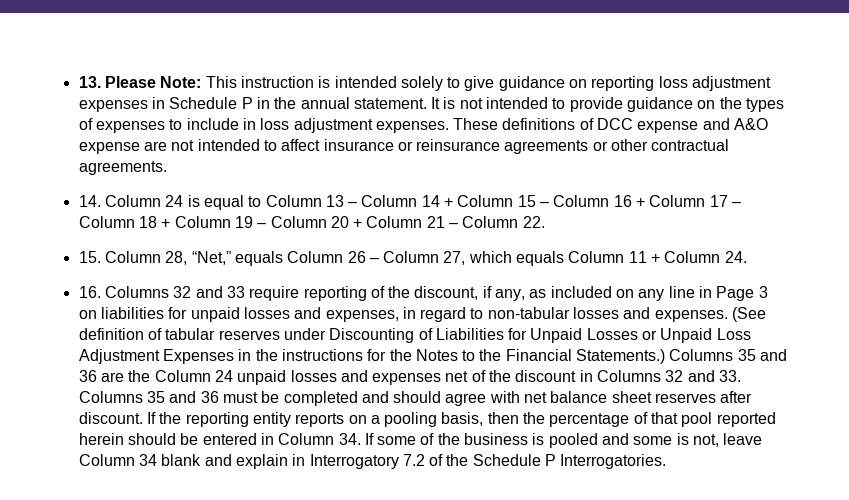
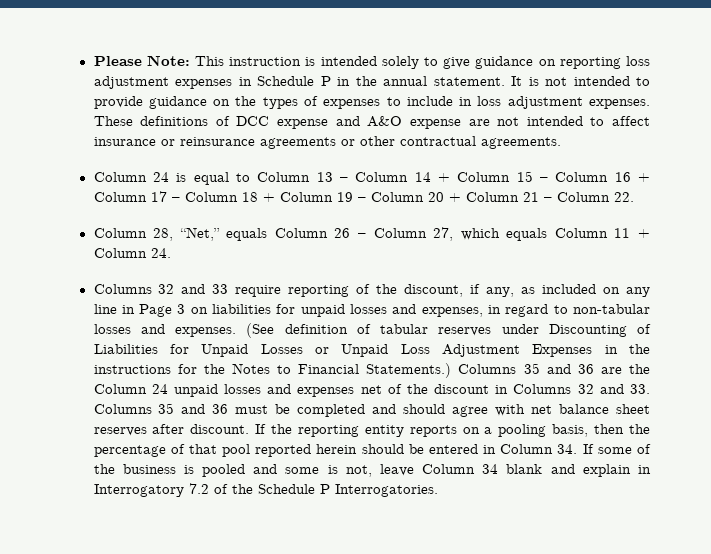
- 13. Please Note: This instruction is intended solely to give guidance on reporting loss adjustment expenses in Schedule P in the annual statement.
+ Please Note: This instruction is intended solely to give guidance on reporting loss adjustment expenses in Schedule P in the annual statement.
- 14. Column 24 is equal to Column 13 – Column 14 + Column 15 – Column 16 + Column 17 – Column 18 + Column 19 – Column 20 + Column 21 – Column 22.
+ Column 24 is equal to Column 13 – Column 14 + Column 15 – Column 16 + Column 17 – Column 18 + Column 19 – Column 20 + Column 21 – Column 22.
- 15. Column 28, “Net,” equals Column 26 – Column 27, which equals Column 11 + Column 24.
+ Column 28, “Net,” equals Column 26 – Column 27, which equals Column 11 + Column 24.
- 16. Columns 32 and 33 require reporting of the discount, if any, as included on any line in Page 3 on liabilities for unpaid losses and expenses, in regard to non-tabular losses and expenses.
+ Columns 32 and 33 require reporting of the discount, if any, as included on any line in Page 3 on liabilities for unpaid losses and expenses, in regard to non-tabular losses and expenses.
- (See definition of tabular reserves under Discounting of Liabilities for Unpaid Losses or Unpaid Loss Adjustment Expenses in the instructions for the Notes to the Financial Statements.)
+ (See definition of tabular reserves under Discounting of Liabilities for Unpaid Losses or Unpaid Loss Adjustment Expenses in the instructions for the Notes to Financial Statements.)

